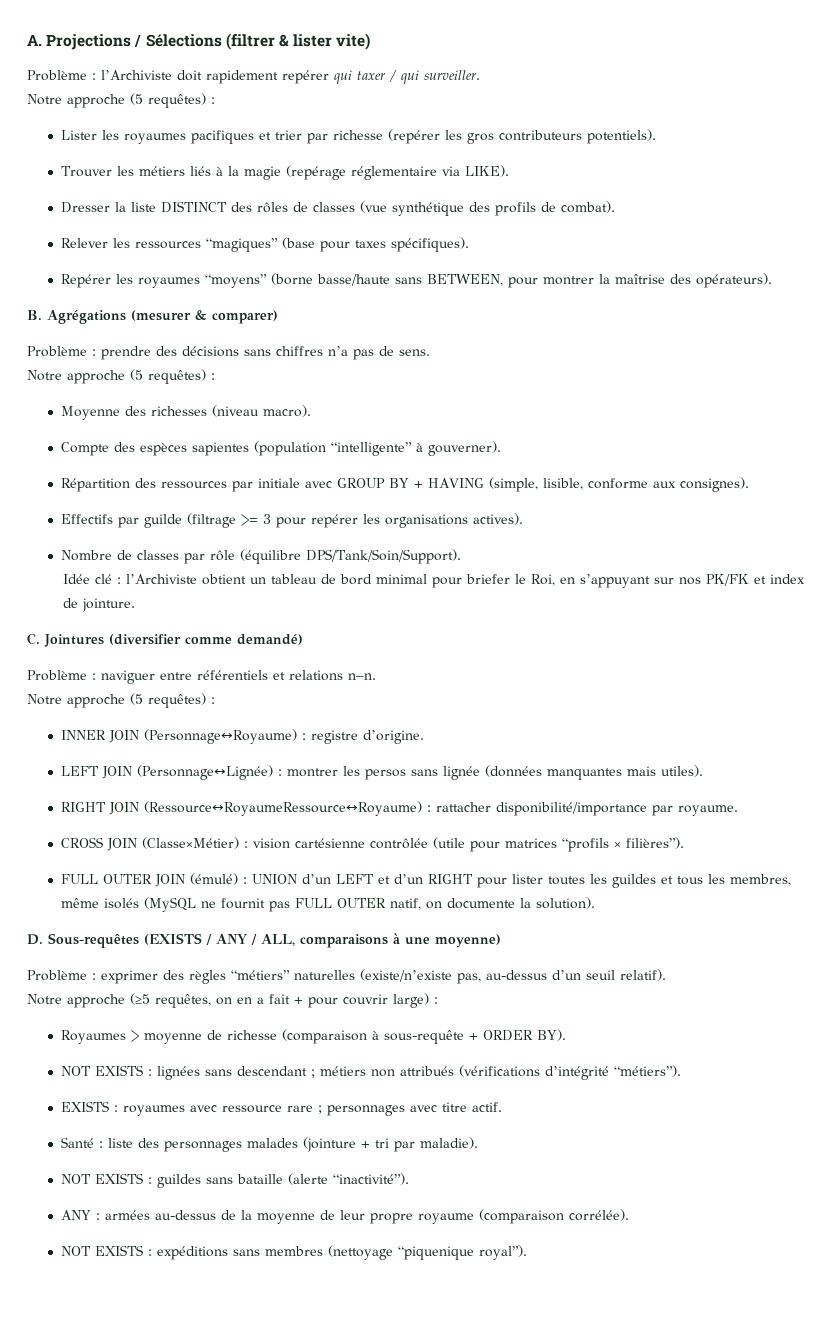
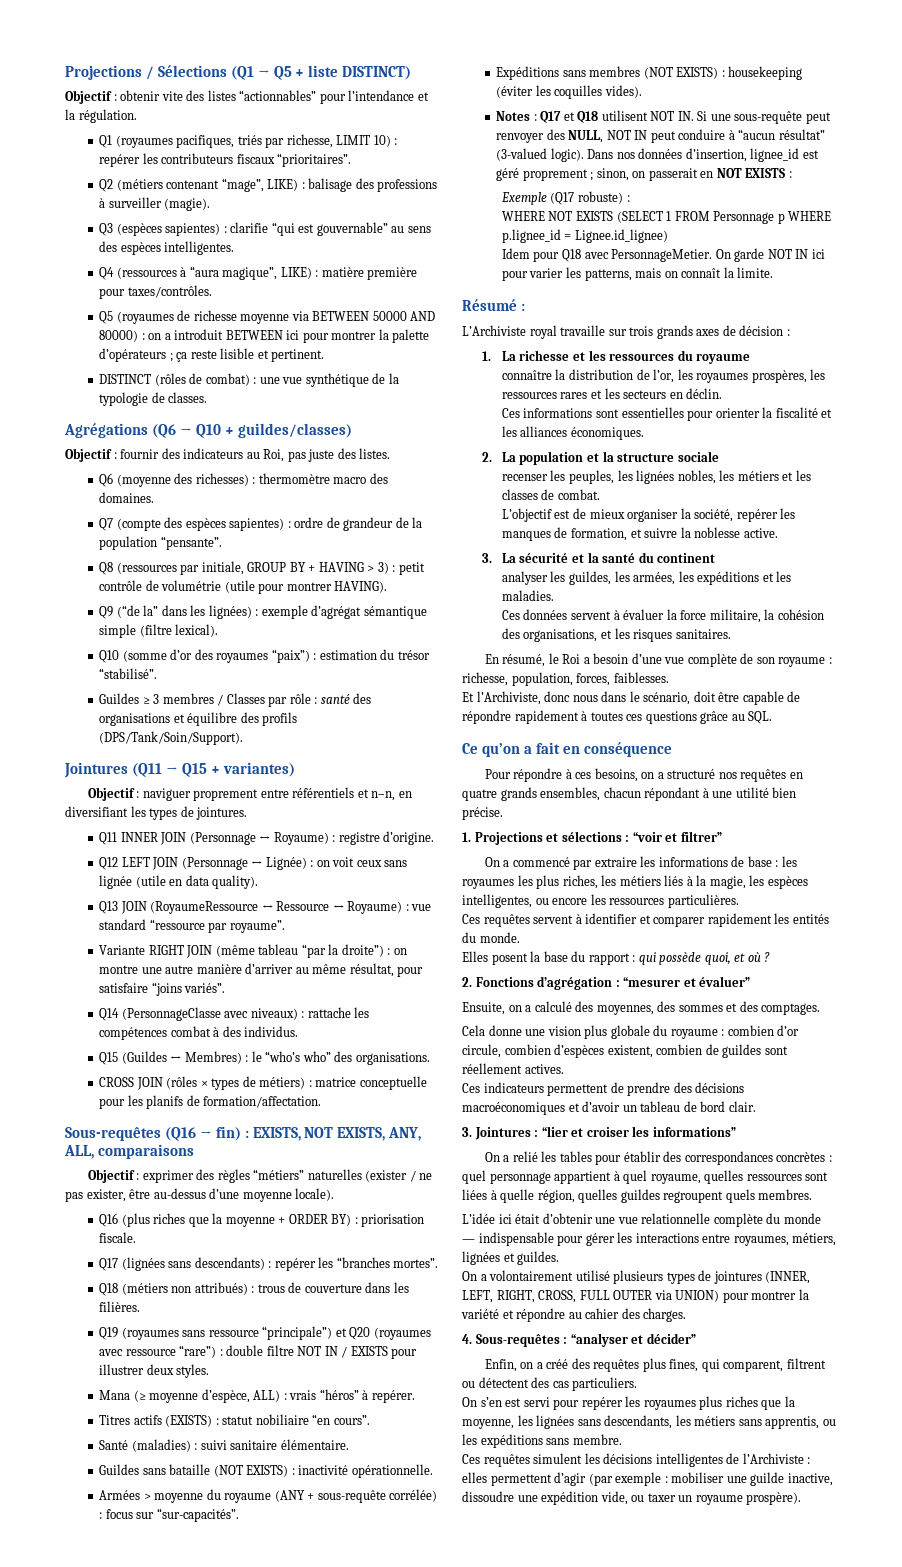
- A. Projections / Sélections (filtrer & lister vite)
- Problème : l’Archiviste doit rapidement repérer qui taxer / qui surveiller.
- Notre approche (5 requêtes) :
- Lister les royaumes pacifiques et trier par richesse (repérer les gros contributeurs potentiels).
- Trouver les métiers liés à la magie (repérage réglementaire via LIKE).
- Dresser la liste DISTINCT des rôles de classes (vue synthétique des profils de combat).
- Relever les ressources “magiques” (base pour taxes spécifiques).
- Repérer les royaumes “moyens” (borne basse/haute sans BETWEEN, pour montrer la maîtrise des opérateurs).
- B. Agrégations (mesurer & comparer)
- Problème : prendre des décisions sans chiffres n’a pas de sens.
- Notre approche (5 requêtes) :
- Moyenne des richesses (niveau macro).
- Compte des espèces sapientes (population “intelligente” à gouverner).
- Répartition des ressources par initiale avec GROUP BY + HAVING (simple, lisible, conforme aux consignes).
- Effectifs par guilde (filtrage >= 3 pour repérer les organisations actives).
- Nombre de classes par rôle (équilibre DPS/Tank/Soin/Support).
- Idée clé : l’Archiviste obtient un tableau de bord minimal pour briefer le Roi, en s’appuyant sur nos PK/FK et index de jointure.
- C. Jointures (diversifier comme demandé)
- Problème : naviguer entre référentiels et relations n–n.
- Notre approche (5 requêtes) :
- INNER JOIN (Personnage↔Royaume) : registre d’origine.
+ Projections / Sélections (Q1 → Q5 + liste DISTINCT)
+ Objectif : obtenir vite des listes “actionnables” pour l’intendance et la régulation.
+ Q1 (royaumes pacifiques, triés par richesse, LIMIT 10) : repérer les contributeurs fiscaux “prioritaires”.
+ Q2 (métiers contenant “mage”, LIKE) : balisage des professions à surveiller (magie).
+ Q3 (espèces sapientes) : clarifie “qui est gouvernable” au sens des espèces intelligentes.
+ Q4 (ressources à “aura magique”, LIKE) : matière première pour taxes/contrôles.
+ Q5 (royaumes de richesse moyenne via BETWEEN 50000 AND 80000) : on a introduit BETWEEN ici pour montrer la palette d’opérateurs ; ça reste lisible et pertinent.
+ DISTINCT (rôles de combat) : une vue synthétique de la typologie de classes.
+ Agrégations (Q6 → Q10 + guildes/classes)
+ Objectif : fournir des indicateurs au Roi, pas juste des listes.
+ Q6 (moyenne des richesses) : thermomètre macro des domaines.
+ Q7 (compte des espèces sapientes) : ordre de grandeur de la population “pensante”.
+ Q8 (ressources par initiale, GROUP BY + HAVING > 3) : petit contrôle de volumétrie (utile pour montrer HAVING).
+ Q9 (“de la” dans les lignées) : exemple d’agrégat sémantique simple (filtre lexical).
+ Q10 (somme d’or des royaumes “paix”) : estimation du trésor “stabilisé”.
+ Guildes ≥ 3 membres / Classes par rôle : santé des organisations et équilibre des profils (DPS/Tank/Soin/Support).
+ Jointures (Q11 → Q15 + variantes)
+ Objectif : naviguer proprement entre référentiels et n–n, en diversifiant les types de jointures.
+ Q11 INNER JOIN (Personnage ↔ Royaume) : registre d’origine.
- LEFT JOIN (Personnage↔Lignée) : montrer les persos sans lignée (données manquantes mais utiles).
- RIGHT JOIN (Ressource↔RoyaumeRessource↔Royaume) : rattacher disponibilité/importance par royaume.
- CROSS JOIN (Classe×Métier) : vision cartésienne contrôlée (utile pour matrices “profils × filières”).
- FULL OUTER JOIN (émulé) : UNION d’un LEFT et d’un RIGHT pour lister toutes les guildes et tous les membres, même isolés (MySQL ne fournit pas FULL OUTER natif, on documente la solution).
- D. Sous-requêtes (EXISTS / ANY / ALL, comparaisons à une moyenne)
- Problème : exprimer des règles “métiers” naturelles (existe/n’existe pas, au-dessus d’un seuil relatif).
- Notre approche (≥5 requêtes, on en a fait + pour couvrir large) :
- Royaumes > moyenne de richesse (comparaison à sous-requête + ORDER BY).
- NOT EXISTS : lignées sans descendant ; métiers non attribués (vérifications d’intégrité “métiers”).
- EXISTS : royaumes avec ressource rare ; personnages avec titre actif.
- Santé : liste des personnages malades (jointure + tri par maladie).
- NOT EXISTS : guildes sans bataille (alerte “inactivité”).
- ANY : armées au-dessus de la moyenne de leur propre royaume (comparaison corrélée).
- NOT EXISTS : expéditions sans membres (nettoyage “piquenique royal”).
+ Q12 LEFT JOIN (Personnage ↔ Lignée) : on voit ceux sans lignée (utile en data quality).
+ Q13 JOIN (RoyaumeRessource ↔ Ressource ↔ Royaume) : vue standard “ressource par royaume”.
+ Variante RIGHT JOIN (même tableau “par la droite”) : on montre une autre manière d’arriver au même résultat, pour satisfaire “joins variés”.
+ Q14 (PersonnageClasse avec niveaux) : rattache les compétences combat à des individus.
+ Q15 (Guildes ↔ Membres) : le “who’s who” des organisations.
+ CROSS JOIN (rôles × types de métiers) : matrice conceptuelle pour les planifs de formation/affectation.
+ Sous-requêtes (Q16 → fin) : EXISTS, NOT EXISTS, ANY, ALL, comparaisons
+ Objectif : exprimer des règles “métiers” naturelles (exister / ne pas exister, être au-dessus d’une moyenne locale).
+ Q16 (plus riches que la moyenne + ORDER BY) : priorisation fiscale.
+ Q17 (lignées sans descendants) : repérer les “branches mortes”.
+ Q18 (métiers non attribués) : trous de couverture dans les filières.
+ Q19 (royaumes sans ressource “principale”) et Q20 (royaumes avec ressource “rare”) : double filtre NOT IN / EXISTS pour illustrer deux styles.
+ Mana (≥ moyenne d’espèce, ALL) : vrais “héros” à repérer.
+ Titres actifs (EXISTS) : statut nobiliaire “en cours”.
+ Santé (maladies) : suivi sanitaire élémentaire.
+ Guildes sans bataille (NOT EXISTS) : inactivité opérationnelle.
+ Armées > moyenne du royaume (ANY + sous-requête corrélée) : focus sur “sur-capacités”.
+ Expéditions sans membres (NOT EXISTS) : housekeeping (éviter les coquilles vides).
+ Notes : Q17 et Q18 utilisent NOT IN. Si une sous-requête peut renvoyer des NULL, NOT IN peut conduire à “aucun résultat” (3-valued logic). Dans nos données d’insertion, lignee_id est géré proprement ; sinon, on passerait en NOT EXISTS :
+ Exemple (Q17 robuste) :
+ WHERE NOT EXISTS (SELECT 1 FROM Personnage p WHERE p.lignee_id = Lignee.id_lignee)
+ Idem pour Q18 avec PersonnageMetier. On garde NOT IN ici pour varier les patterns, mais on connaît la limite.
+ Résumé :
+ L’Archiviste royal travaille sur trois grands axes de décision :
+ 1. La richesse et les ressources du royaume
+ connaître la distribution de l’or, les royaumes prospères, les ressources rares et les secteurs en déclin.
+ Ces informations sont essentielles pour orienter la fiscalité et les alliances économiques.
+ 2. La population et la structure sociale
+ recenser les peuples, les lignées nobles, les métiers et les classes de combat.
+ L’objectif est de mieux organiser la société, repérer les manques de formation, et suivre la noblesse active.
+ 3. La sécurité et la santé du continent
+ analyser les guildes, les armées, les expéditions et les maladies.
+ Ces données servent à évaluer la force militaire, la cohésion des organisations, et les risques sanitaires.
+ En résumé, le Roi a besoin d’une vue complète de son royaume : richesse, population, forces, faiblesses.
+ Et l’Archiviste, donc nous dans le scénario, doit être capable de répondre rapidement à toutes ces questions grâce au SQL.
+ Ce qu’on a fait en conséquence
+ Pour répondre à ces besoins, on a structuré nos requêtes en quatre grands ensembles, chacun répondant à une utilité bien précise.
+ 1. Projections et sélections : “voir et filtrer”
+ On a commencé par extraire les informations de base : les royaumes les plus riches, les métiers liés à la magie, les espèces intelligentes, ou encore les ressources particulières.
+ Ces requêtes servent à identifier et comparer rapidement les entités du monde.
+ Elles posent la base du rapport : qui possède quoi, et où ?
+ 2. Fonctions d’agrégation : “mesurer et évaluer”
+ Ensuite, on a calculé des moyennes, des sommes et des comptages.
+ Cela donne une vision plus globale du royaume : combien d’or circule, combien d’espèces existent, combien de guildes sont réellement actives.
+ Ces indicateurs permettent de prendre des décisions macroéconomiques et d’avoir un tableau de bord clair.
+ 3. Jointures : “lier et croiser les informations”
+ On a relié les tables pour établir des correspondances concrètes : quel personnage appartient à quel royaume, quelles ressources sont liées à quelle région, quelles guildes regroupent quels membres.
+ L’idée ici était d’obtenir une vue relationnelle complète du monde — indispensable pour gérer les interactions entre royaumes, métiers, lignées et guildes.
+ On a volontairement utilisé plusieurs types de jointures (INNER, LEFT, RIGHT, CROSS, FULL OUTER via UNION) pour montrer la variété et répondre au cahier des charges.
+ 4. Sous-requêtes : “analyser et décider”
+ Enfin, on a créé des requêtes plus fines, qui comparent, filtrent ou détectent des cas particuliers.
+ On s’en est servi pour repérer les royaumes plus riches que la moyenne, les lignées sans descendants, les métiers sans apprentis, ou les expéditions sans membre.
+ Ces requêtes simulent les décisions intelligentes de l’Archiviste : elles permettent d’agir (par exemple : mobiliser une guilde inactive, dissoudre une expédition vide, ou taxer un royaume prospère).

